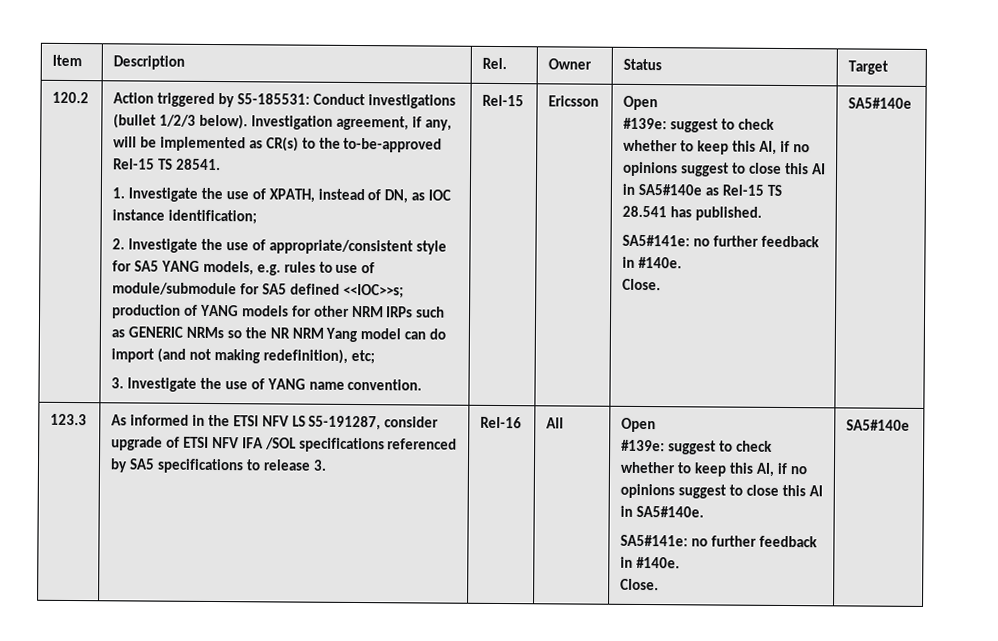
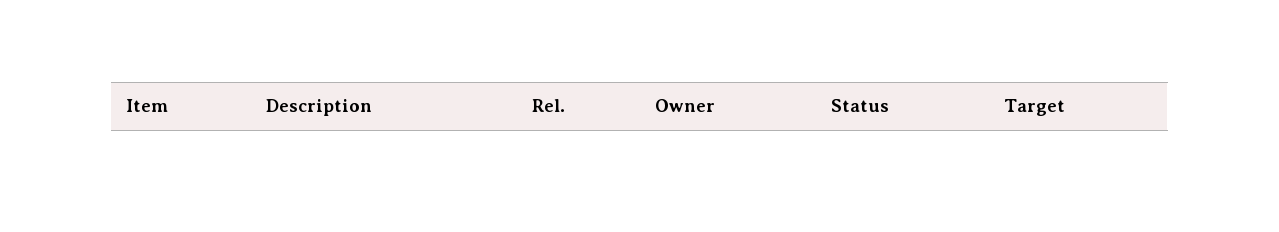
- 120.2 | Action triggered by S5-185531: Conduct investigations (bullet 1/2/3 below). Investigation agreement, if any, will be implemented as CR(s) to the to-be-approved Rel-15 TS 28541.
- 1. Investigate the use of XPATH, instead of DN, as IOC instance identification;
- 2. Investigate the use of appropriate/consistent style for SA5 YANG models, e.g. rules to use of module/submodule for SA5 defined <<IOC>>s; production of YANG models for other NRM IRPs such as GENERIC NRMs so the NR NRM Yang model can do import (and not making redefinition), etc;
- 3. Investigate the use of YANG name convention. | Rel-15 | Ericsson | Open
- #139e: suggest to check whether to keep this AI, if no opinions suggest to close this AI in SA5#140e as Rel-15 TS 28.541 has published.
- SA5#141e: no further feedback in #140e.
- Close. | SA5#140e
- 123.3 | As informed in the ETSI NFV LS S5-191287, consider upgrade of ETSI NFV IFA /SOL specifications referenced by SA5 specifications to release 3. | Rel-16 | All | Open
- #139e: suggest to check whether to keep this AI, if no opinions suggest to close this AI in SA5#140e.
- SA5#141e: no further feedback in #140e.
- Close. | SA5#140e

